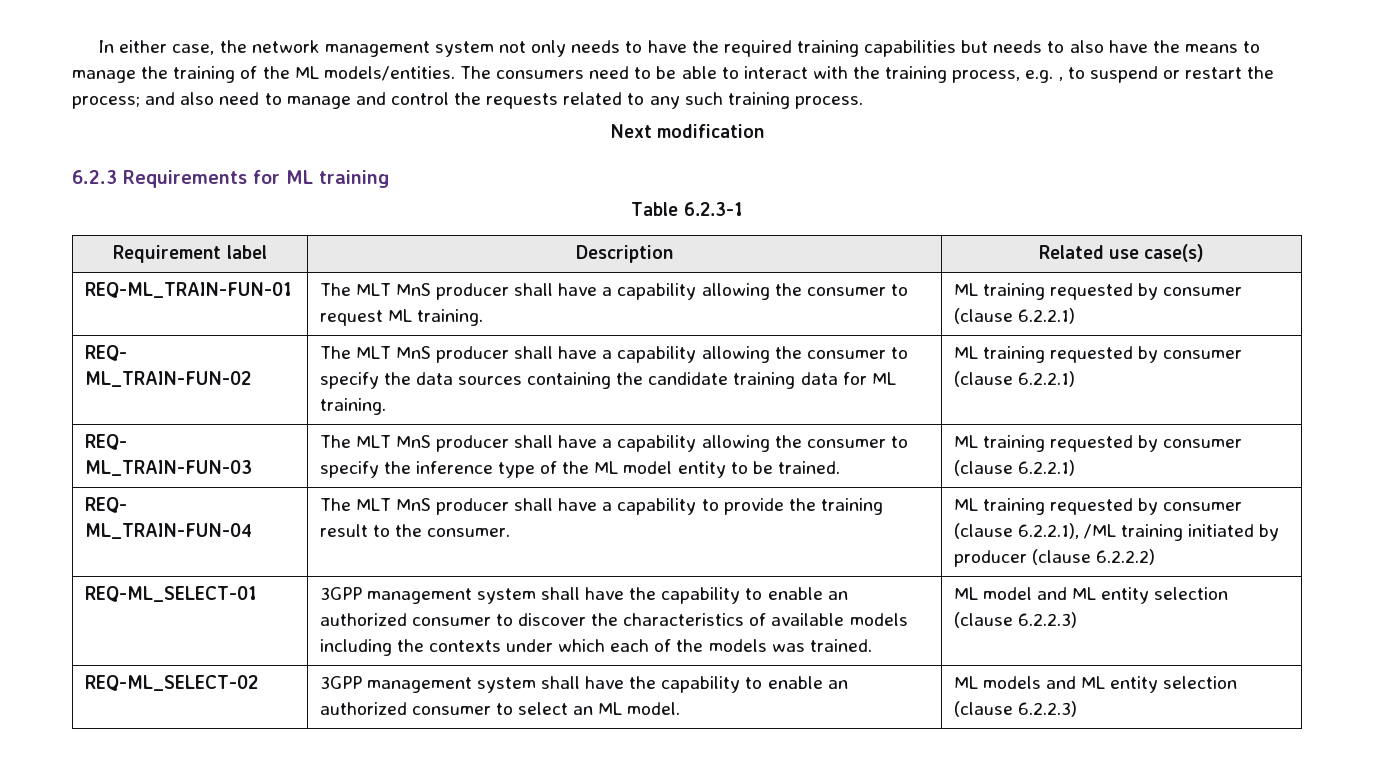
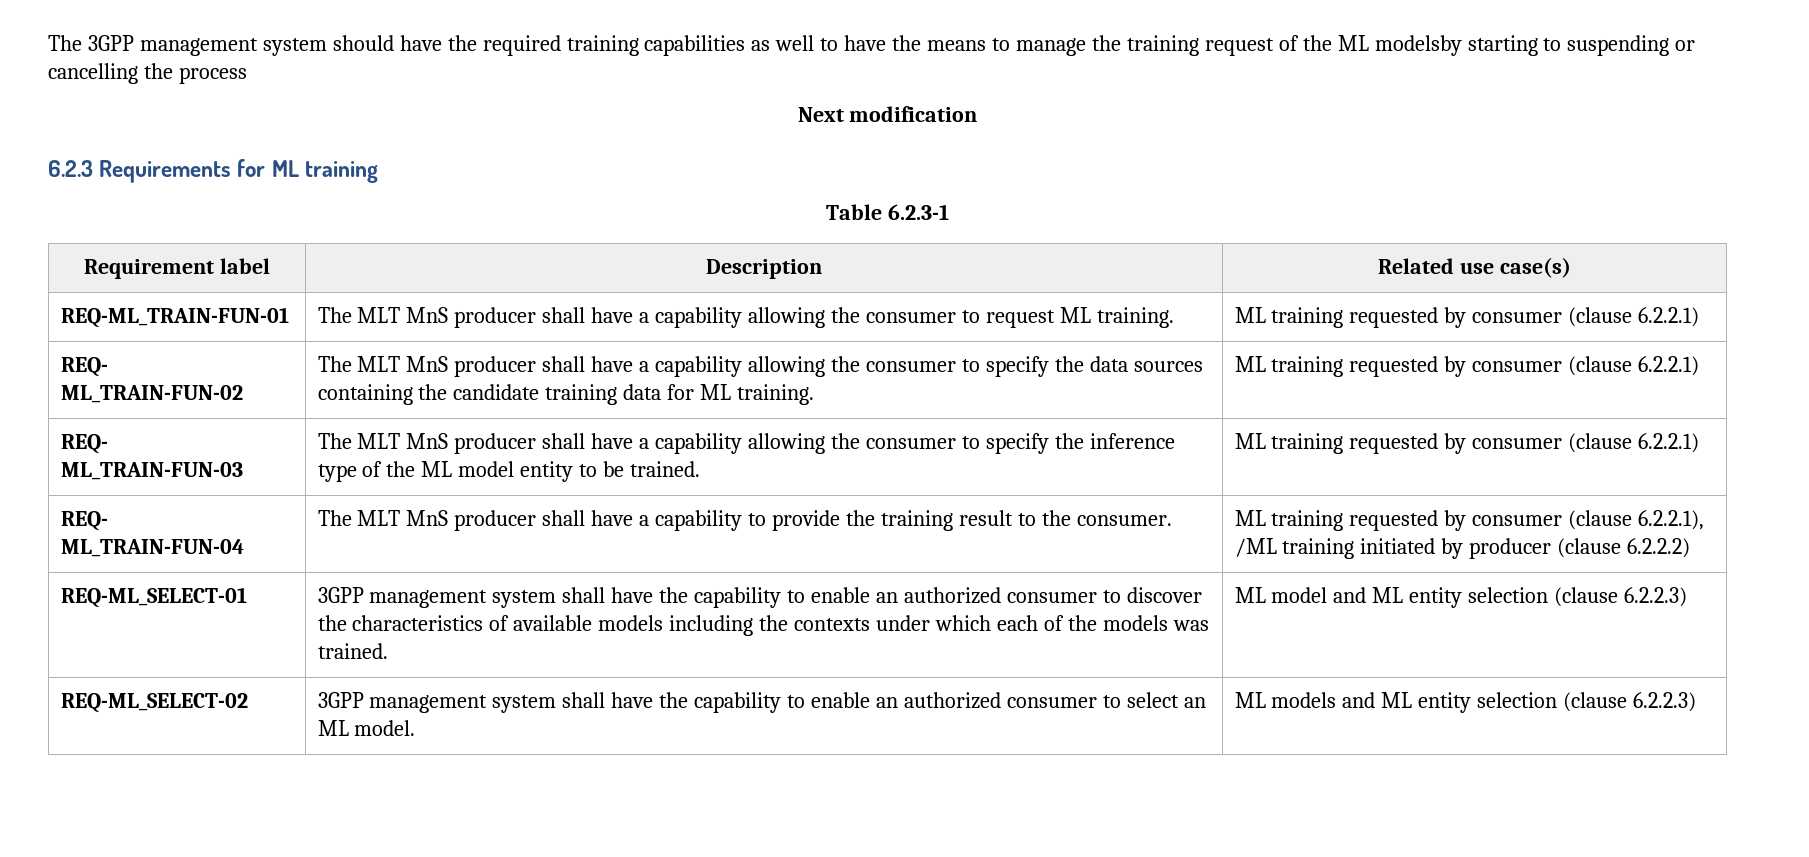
- In either case, the network management system not only needs to have the required training capabilities but needs to also have the means to manage the training of the ML models/entities. The consumers need to be able to interact with the training process, e.g. , to suspend or restart the process; and also need to manage and control the requests related to any such training process.
+ The 3GPP management system should have the required training capabilities as well to have the means to manage the training request of the ML modelsby starting to suspending or cancelling the process

